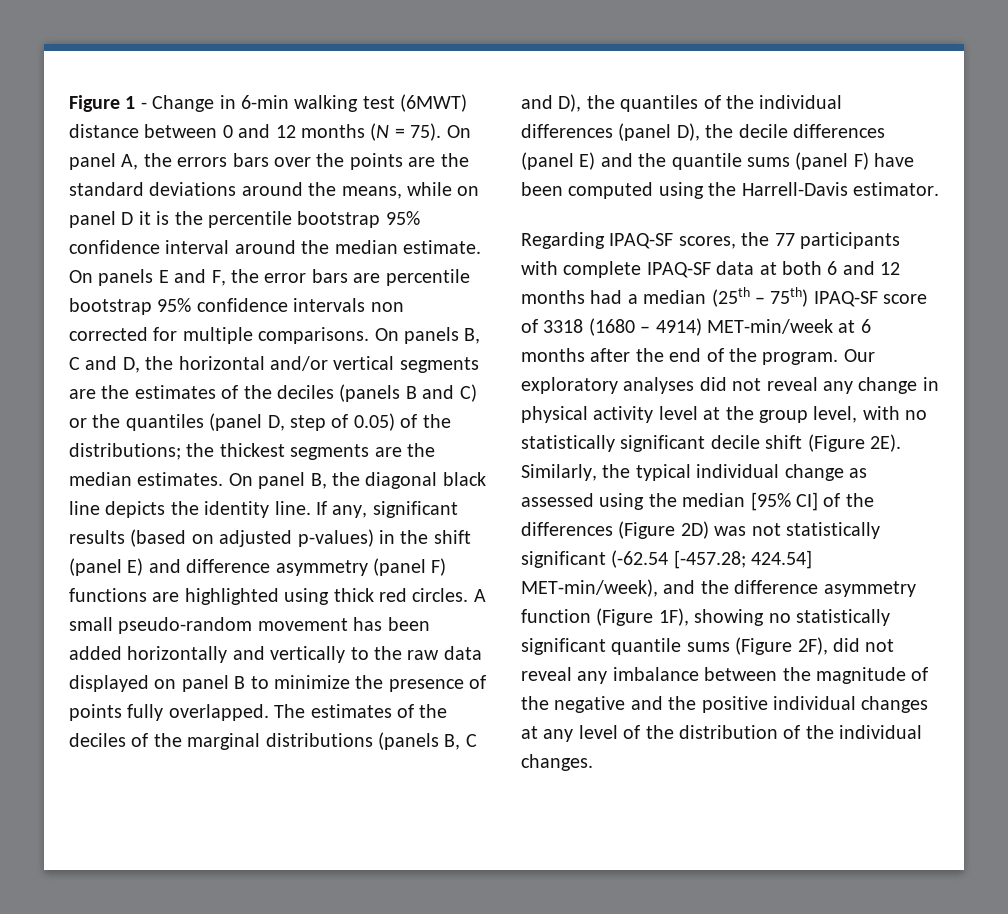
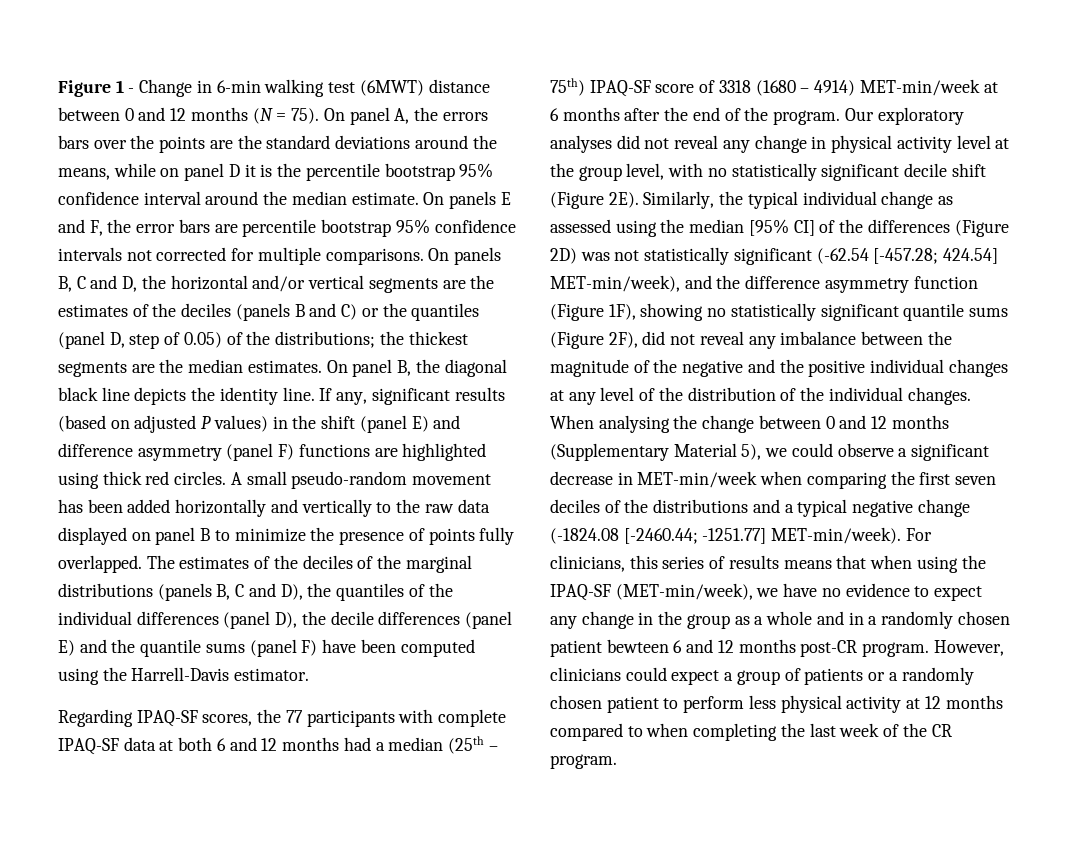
- On panels E and F, the error bars are percentile bootstrap 95% confidence intervals non corrected for multiple comparisons.
+ On panels E and F, the error bars are percentile bootstrap 95% confidence intervals not corrected for multiple comparisons.
- If any, significant results (based on adjusted p-values) in the shift (panel E) and difference asymmetry (panel F) functions are highlighted using thick red circles.
+ If any, significant results (based on adjusted P values) in the shift (panel E) and difference asymmetry (panel F) functions are highlighted using thick red circles.
+ When analysing the change between 0 and 12 months (Supplementary Material 5), we could observe a significant decrease in MET-min/week when comparing the first seven deciles of the distributions and a typical negative change (-1824.08 [-2460.44; -1251.77] MET-min/week). For clinicians, this series of results means that when using the IPAQ-SF (MET-min/week), we have no evidence to expect any change in the group as a whole and in a randomly chosen patient bewteen 6 and 12 months post-CR program. However, clinicians could expect a group of patients or a randomly chosen patient to perform less physical activity at 12 months compared to when completing the last week of the CR program.

